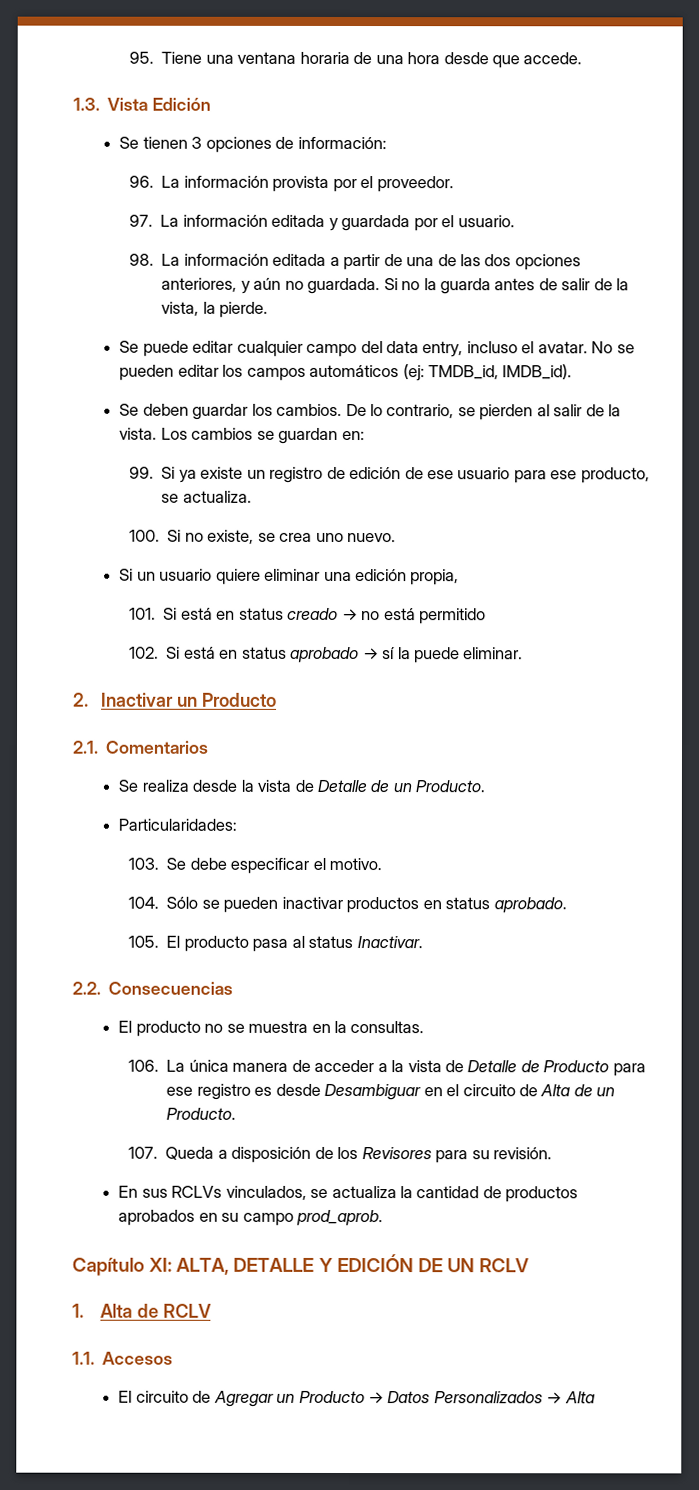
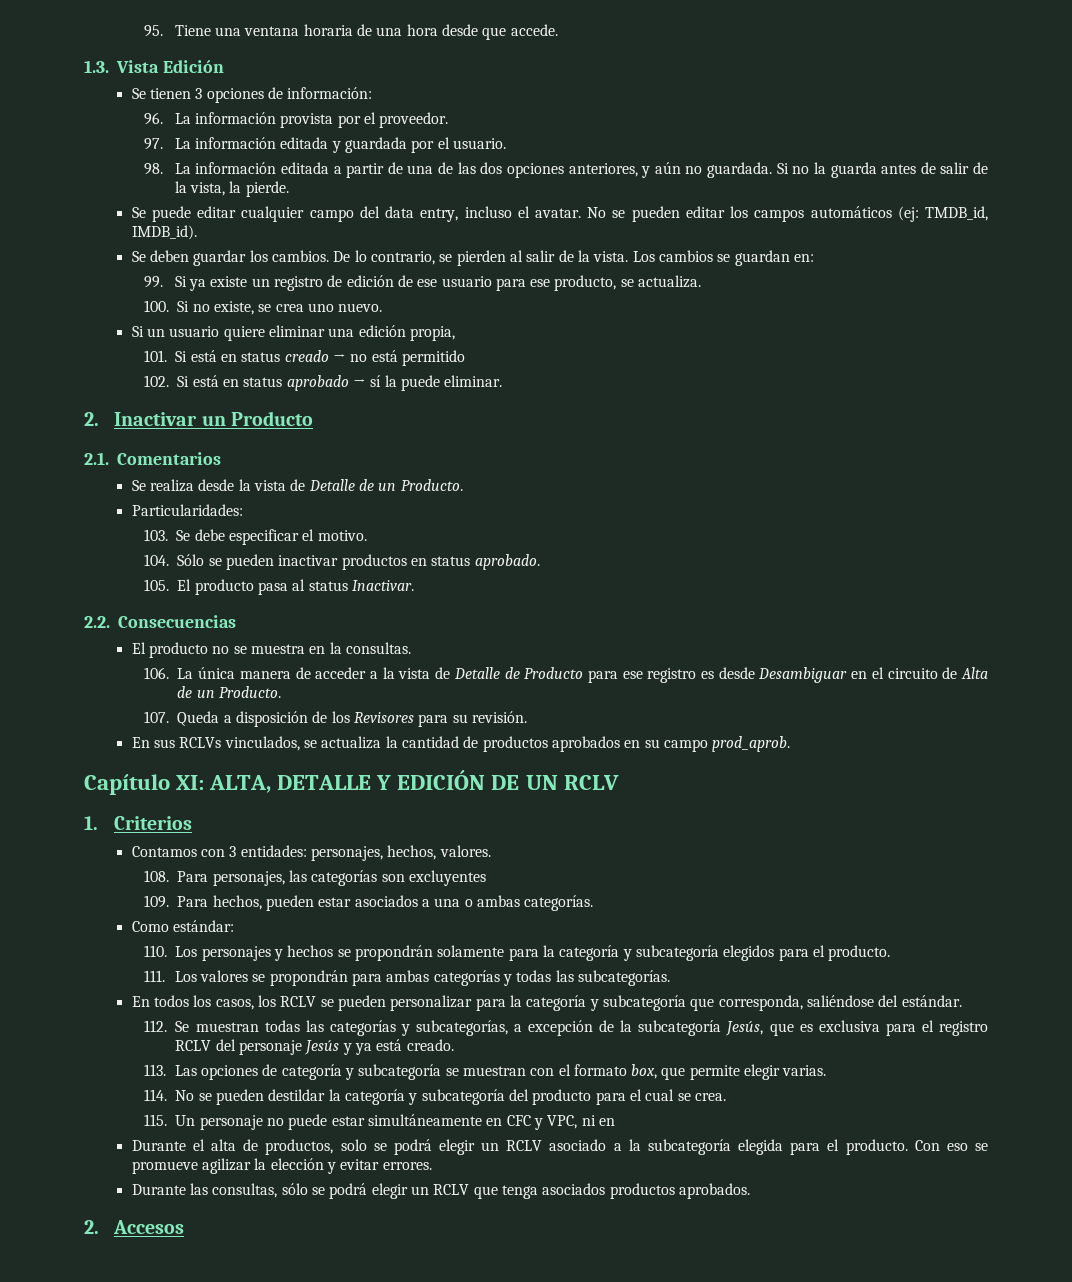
- 1. Alta de RCLV
- 1.1. Accesos
- El circuito de Agregar un Producto → Datos Personalizados → Alta
+ 1. Criterios
+ Contamos con 3 entidades: personajes, hechos, valores.
+ 108. Para personajes, las categorías son excluyentes
+ 109. Para hechos, pueden estar asociados a una o ambas categorías.
+ Como estándar:
+ 110. Los personajes y hechos se propondrán solamente para la categoría y subcategoría elegidos para el producto.
+ 111. Los valores se propondrán para ambas categorías y todas las subcategorías.
+ En todos los casos, los RCLV se pueden personalizar para la categoría y subcategoría que corresponda, saliéndose del estándar.
+ 112. Se muestran todas las categorías y subcategorías, a excepción de la subcategoría Jesús, que es exclusiva para el registro RCLV del personaje Jesús y ya está creado.
+ 113. Las opciones de categoría y subcategoría se muestran con el formato box, que permite elegir varias.
+ 114. No se pueden destildar la categoría y subcategoría del producto para el cual se crea.
+ 115. Un personaje no puede estar simultáneamente en CFC y VPC, ni en
+ Durante el alta de productos, solo se podrá elegir un RCLV asociado a la subcategoría elegida para el producto. Con eso se promueve agilizar la elección y evitar errores.
+ Durante las consultas, sólo se podrá elegir un RCLV que tenga asociados productos aprobados.
+ 2. Accesos

